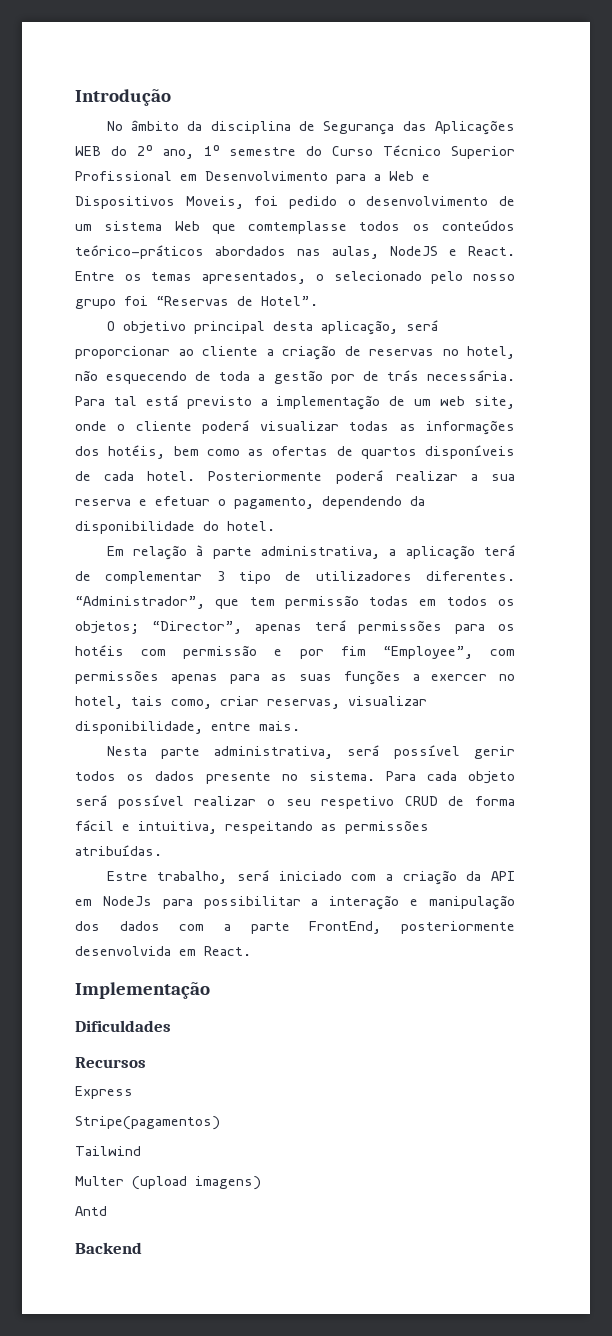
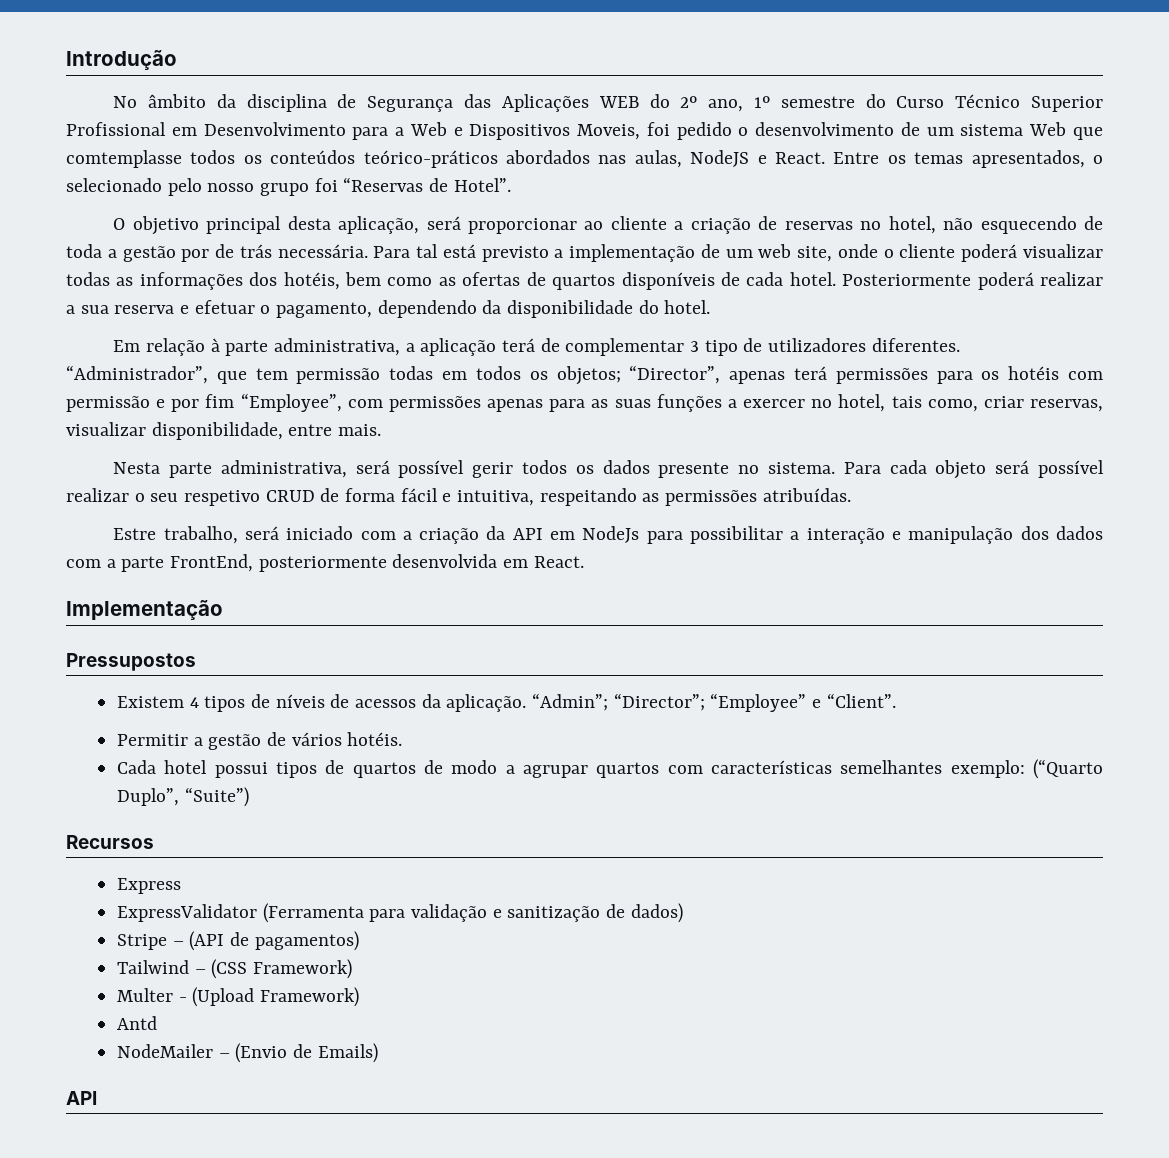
- Dificuldades
+ Pressupostos
+ Existem 4 tipos de níveis de acessos da aplicação. “Admin”; “Director”; “Employee” e “Client”.
+ Permitir a gestão de vários hotéis.
+ Cada hotel possui tipos de quartos de modo a agrupar quartos com características semelhantes exemplo: (“Quarto Duplo”, “Suite”)
  Recursos
  Express
- Stripe(pagamentos)
- Tailwind
- Multer (upload imagens)
+ ExpressValidator (Ferramenta para validação e sanitização de dados)
+ Stripe – (API de pagamentos)
+ Tailwind – (CSS Framework)
+ Multer - (Upload Framework)
  Antd
- Backend
+ NodeMailer – (Envio de Emails)
+ API

